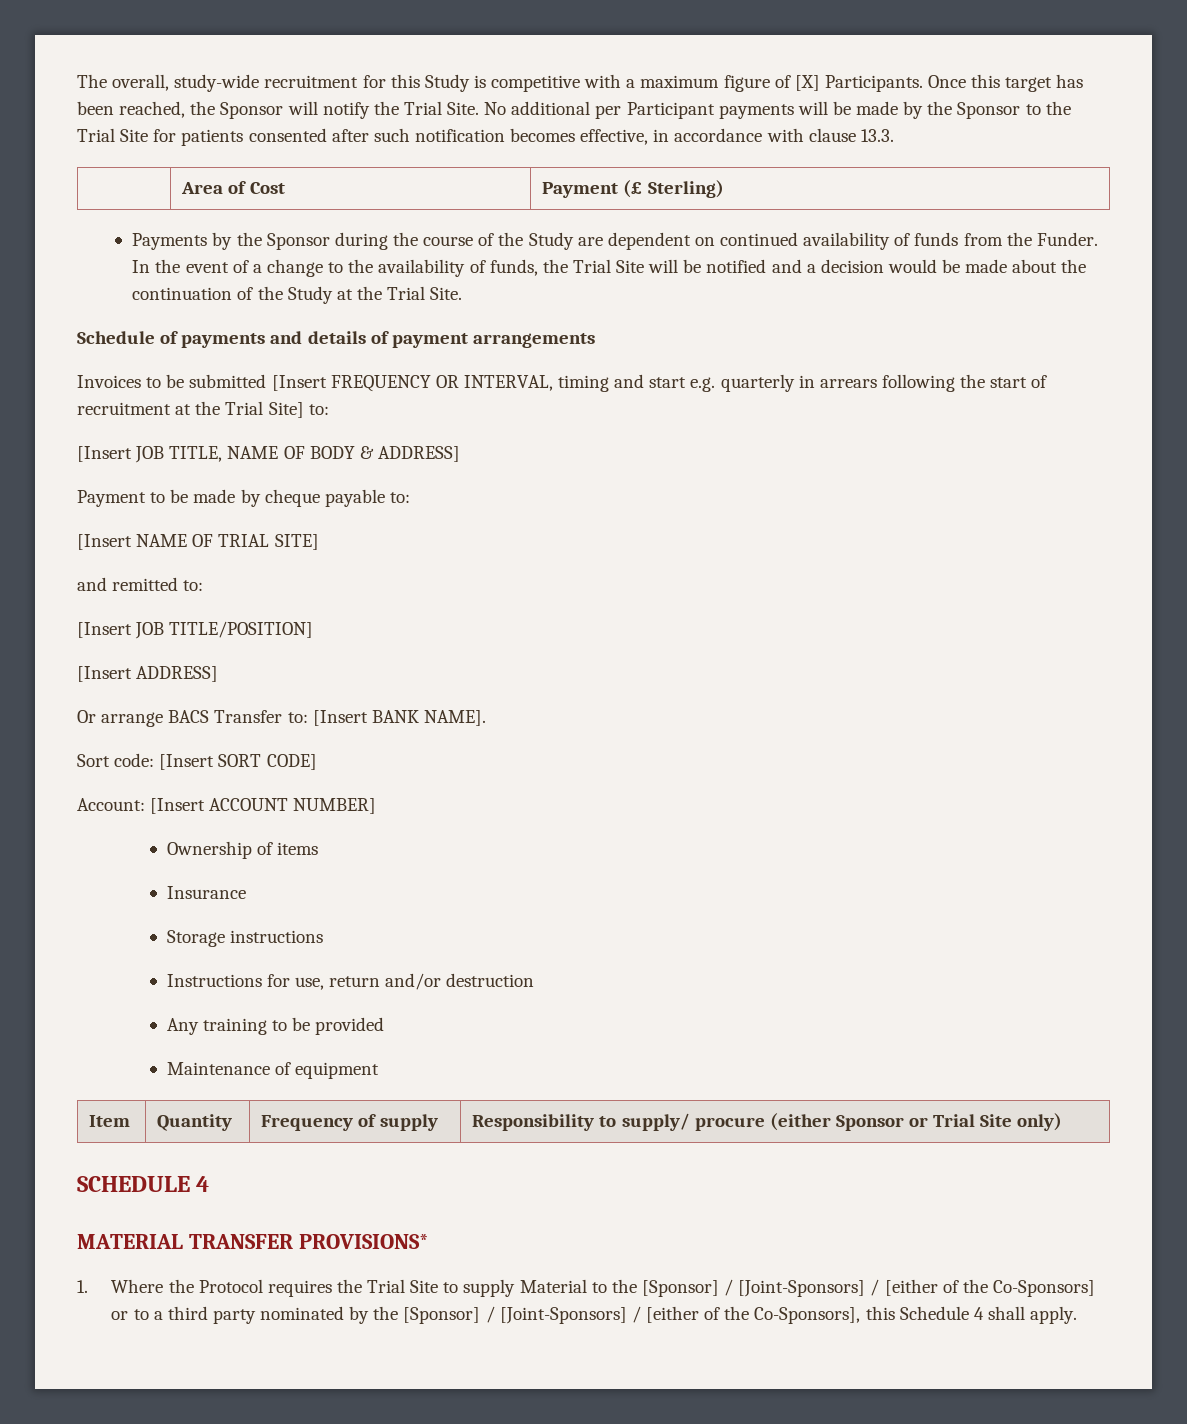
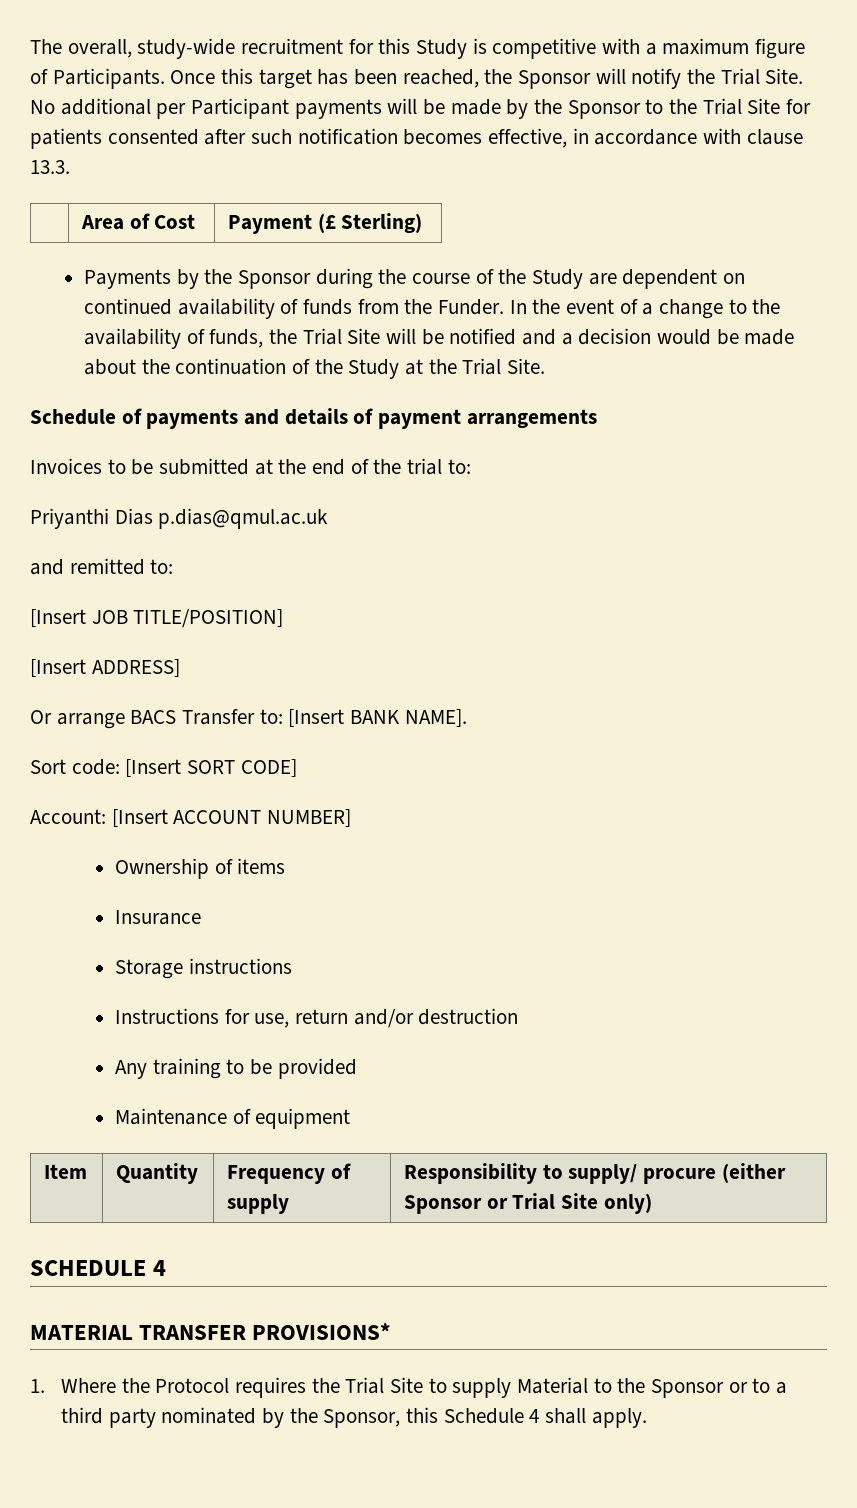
- The overall, study-wide recruitment for this Study is competitive with a maximum figure of [X] Participants.
+ The overall, study-wide recruitment for this Study is competitive with a maximum figure of Participants.
- Invoices to be submitted [Insert FREQUENCY OR INTERVAL, timing and start e.g. quarterly in arrears following the start of recruitment at the Trial Site] to:
- [Insert JOB TITLE, NAME OF BODY & ADDRESS]
- Payment to be made by cheque payable to:
- [Insert NAME OF TRIAL SITE]
+ Invoices to be submitted at the end of the trial to:
+ Priyanthi Dias p.dias@qmul.ac.uk
- 1. Where the Protocol requires the Trial Site to supply Material to the [Sponsor] / [Joint-Sponsors] / [either of the Co-Sponsors] or to a third party nominated by the [Sponsor] / [Joint-Sponsors] / [either of the Co-Sponsors], this Schedule 4 shall apply.
+ 1. Where the Protocol requires the Trial Site to supply Material to the Sponsor or to a third party nominated by the Sponsor, this Schedule 4 shall apply.

